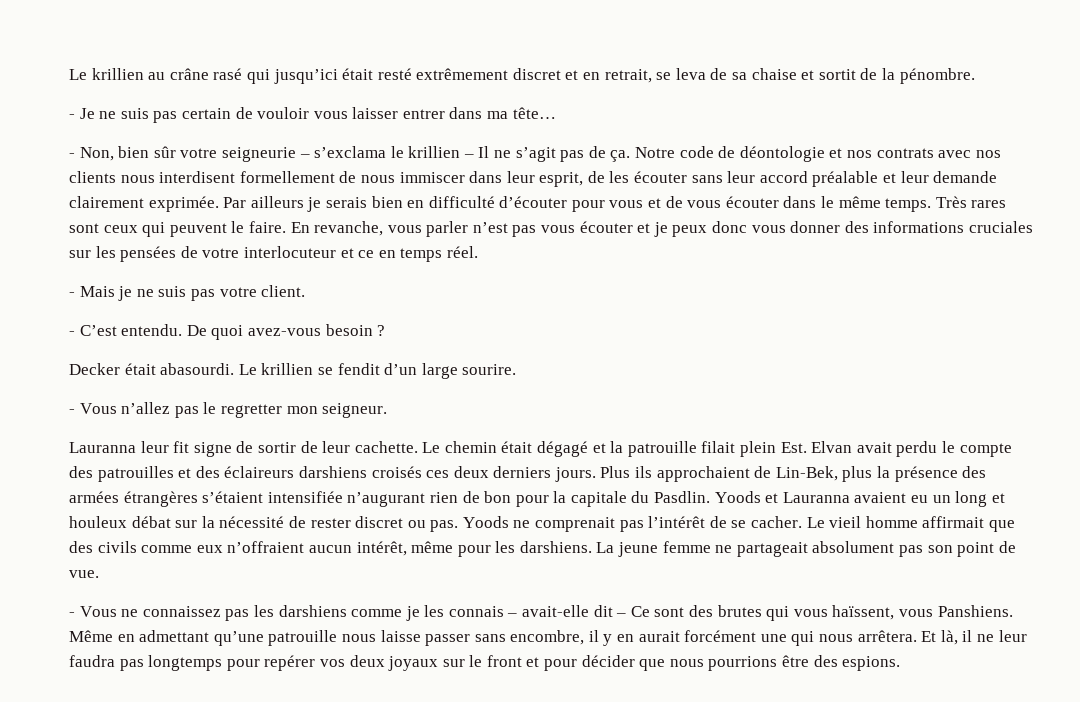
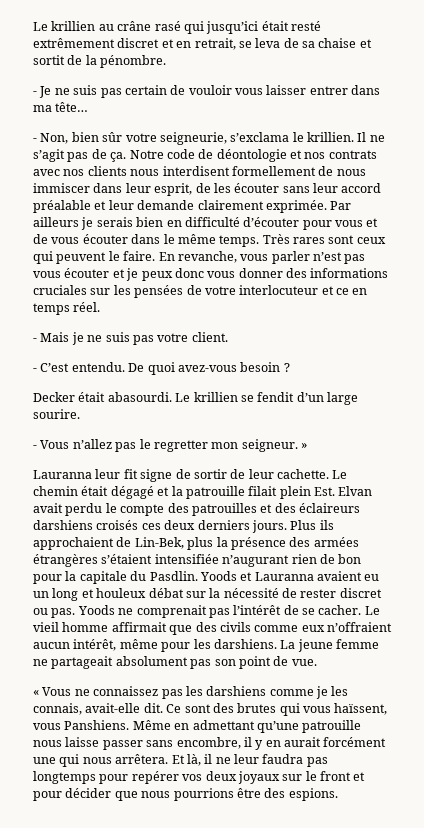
- - Non, bien sûr votre seigneurie – s’exclama le krillien – Il ne s’agit pas de ça.
+ - Non, bien sûr votre seigneurie, s’exclama le krillien. Il ne s’agit pas de ça.
- - Vous n’allez pas le regretter mon seigneur.
+ - Vous n’allez pas le regretter mon seigneur. »
- - Vous ne connaissez pas les darshiens comme je les connais – avait-elle dit – Ce sont des brutes qui vous haïssent, vous Panshiens.
+ « Vous ne connaissez pas les darshiens comme je les connais, avait-elle dit. Ce sont des brutes qui vous haïssent, vous Panshiens.

